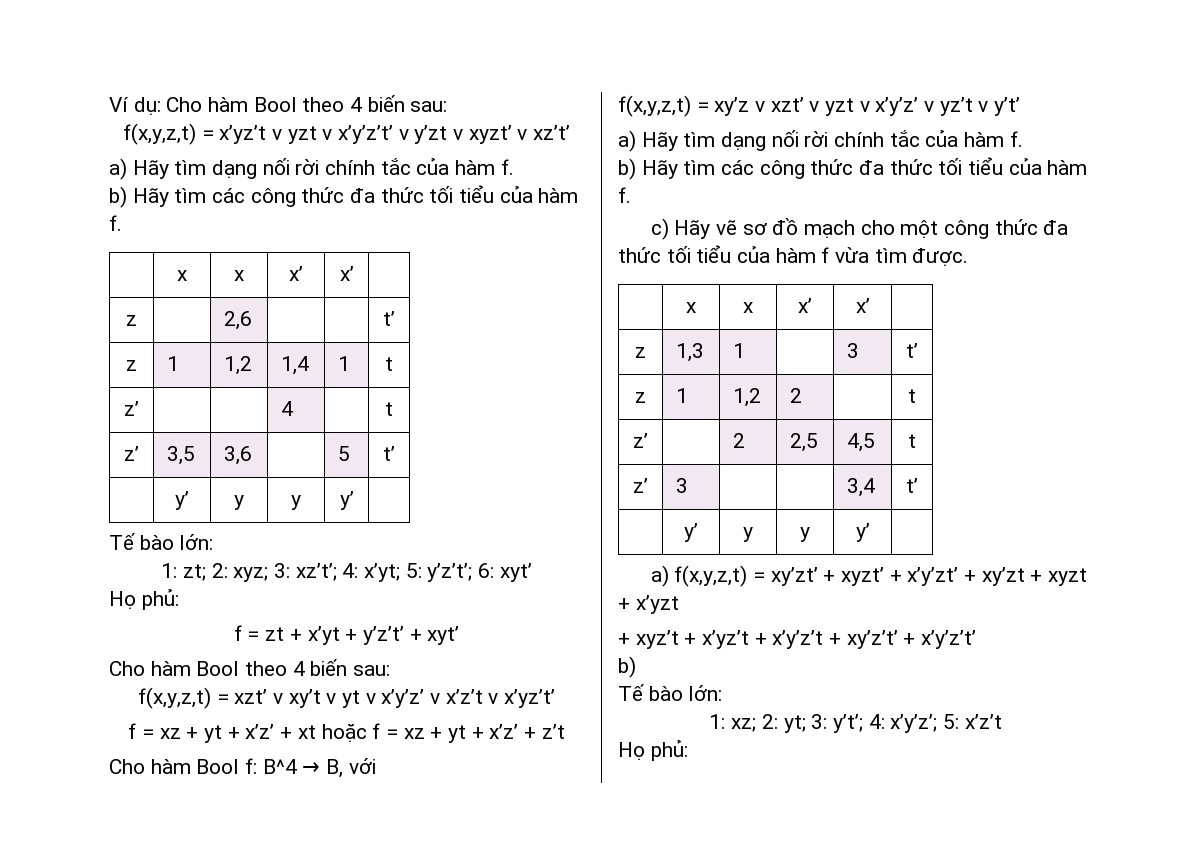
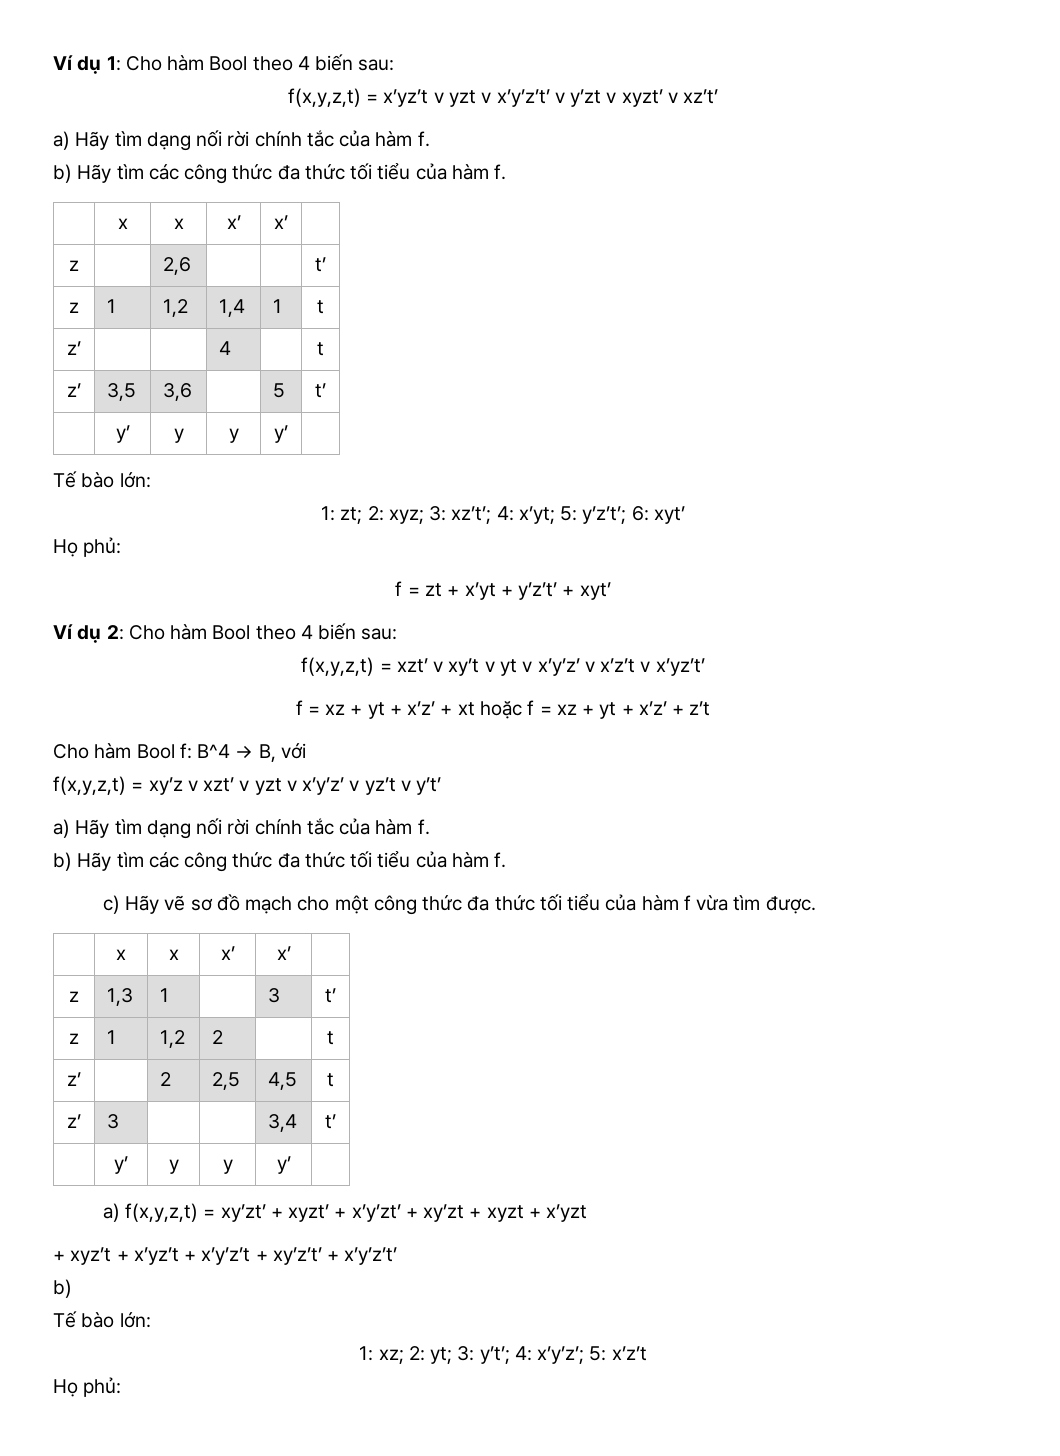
- Ví dụ: Cho hàm Bool theo 4 biến sau:
+ Ví dụ 1: Cho hàm Bool theo 4 biến sau:
  f = zt + x’yt + y’z’t’ + xyt’
- Cho hàm Bool theo 4 biến sau:
+ Ví dụ 2: Cho hàm Bool theo 4 biến sau:

